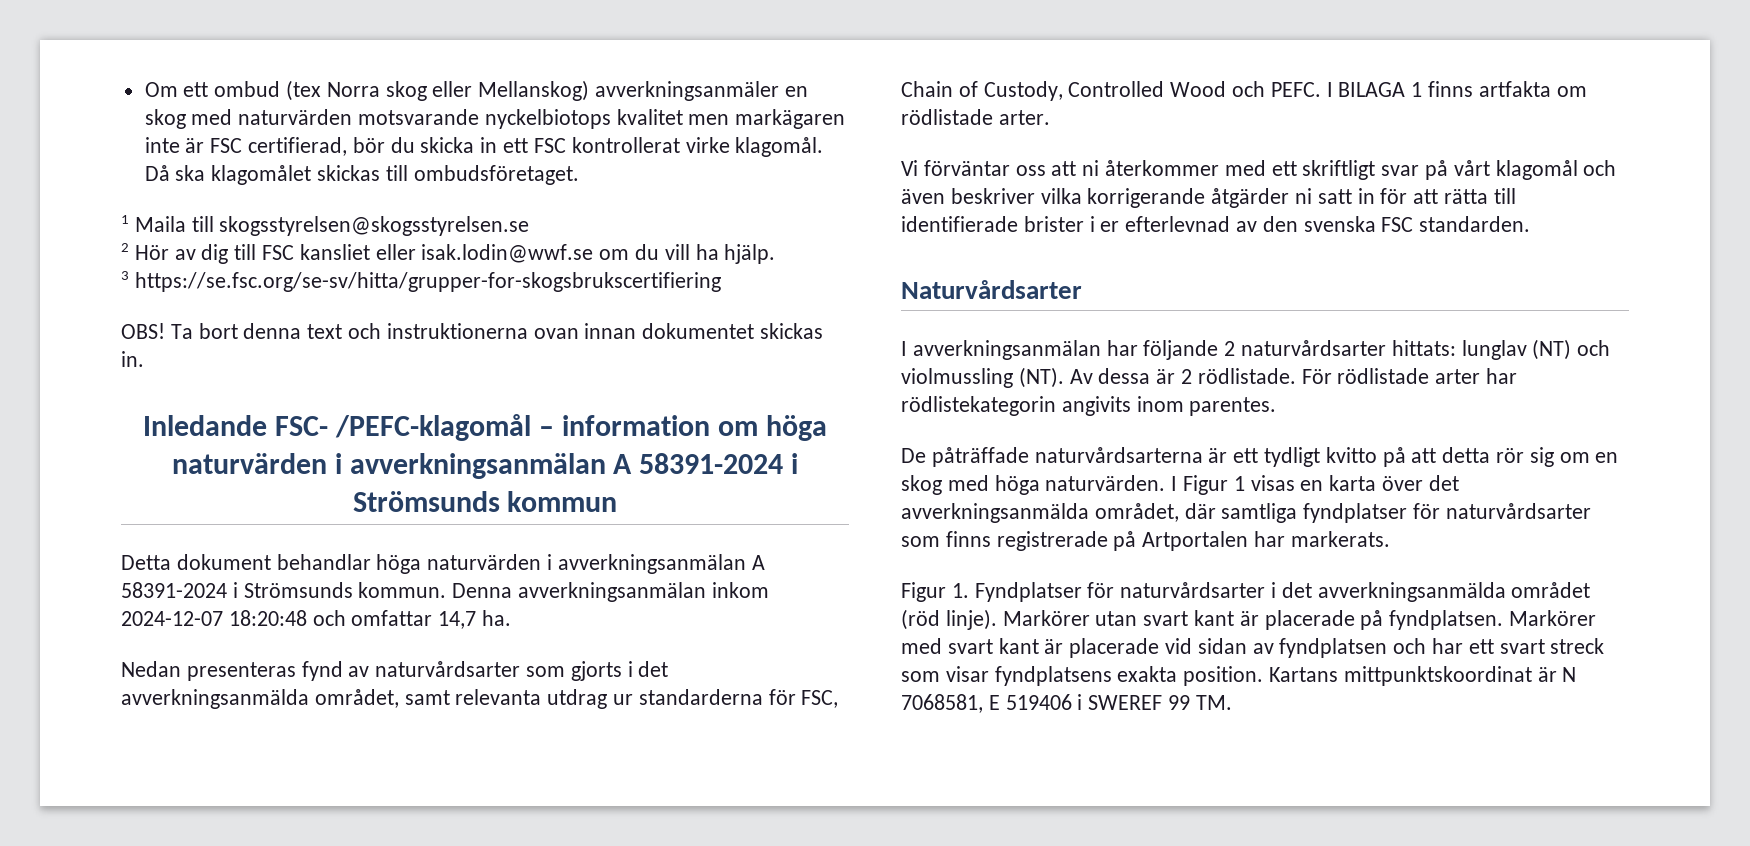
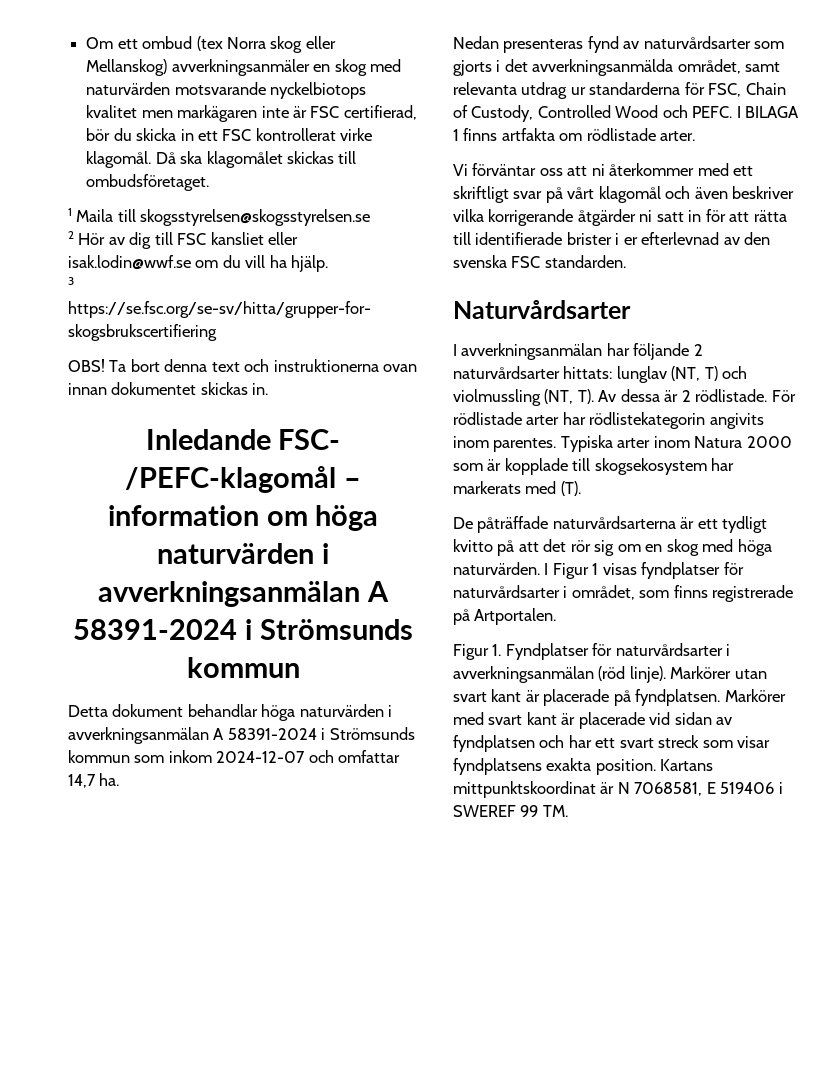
- Detta dokument behandlar höga naturvärden i avverkningsanmälan A 58391-2024 i Strömsunds kommun. Denna avverkningsanmälan inkom 2024-12-07 18:20:48 och omfattar 14,7 ha.
+ Detta dokument behandlar höga naturvärden i avverkningsanmälan A 58391-2024 i Strömsunds kommun som inkom 2024-12-07 och omfattar 14,7 ha.
- I avverkningsanmälan har följande 2 naturvårdsarter hittats: lunglav (NT) och violmussling (NT). Av dessa är 2 rödlistade.
+ I avverkningsanmälan har följande 2 naturvårdsarter hittats: lunglav (NT, T) och violmussling (NT, T). Av dessa är 2 rödlistade.
+ Typiska arter inom Natura 2000 som är kopplade till skogsekosystem har markerats med (T).
- De påträffade naturvårdsarterna är ett tydligt kvitto på att detta rör sig om en skog med höga naturvärden.
+ De påträffade naturvårdsarterna är ett tydligt kvitto på att det rör sig om en skog med höga naturvärden.
- I Figur 1 visas en karta över det avverkningsanmälda området, där samtliga fyndplatser för naturvårdsarter som finns registrerade på Artportalen har markerats.
+ I Figur 1 visas fyndplatser för naturvårdsarter i området, som finns registrerade på Artportalen.
- Figur 1. Fyndplatser för naturvårdsarter i det avverkningsanmälda området (röd linje).
+ Figur 1. Fyndplatser för naturvårdsarter i avverkningsanmälan (röd linje).

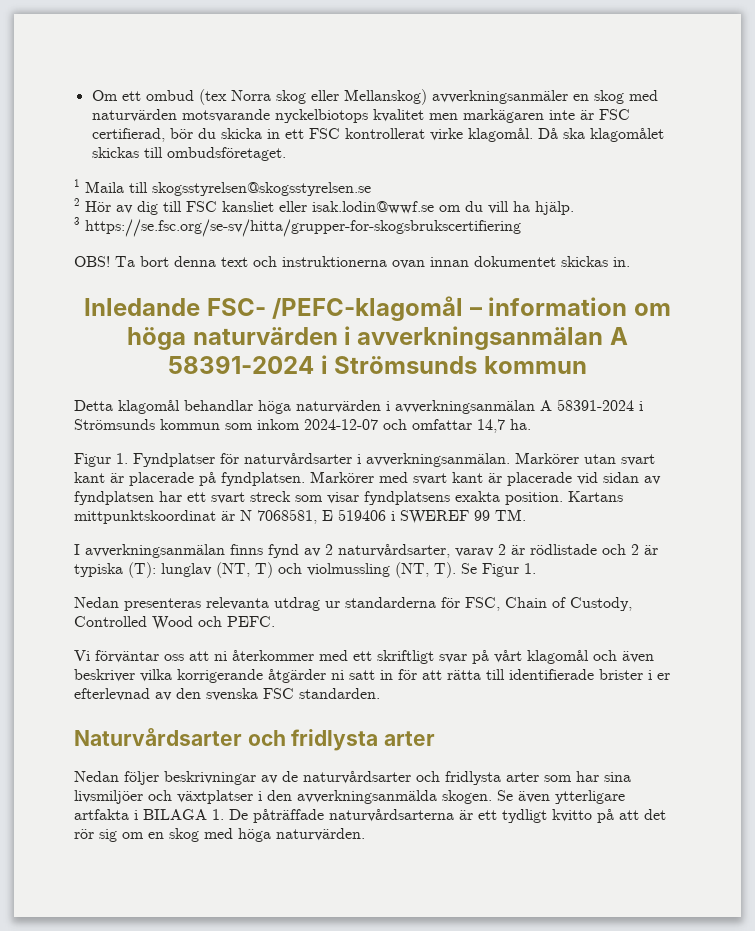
- Detta dokument behandlar höga naturvärden i avverkningsanmälan A 58391-2024 i Strömsunds kommun som inkom 2024-12-07 och omfattar 14,7 ha.
+ Detta klagomål behandlar höga naturvärden i avverkningsanmälan A 58391-2024 i Strömsunds kommun som inkom 2024-12-07 och omfattar 14,7 ha.
- Nedan presenteras fynd av naturvårdsarter som gjorts i det avverkningsanmälda området, samt relevanta utdrag ur standarderna för FSC, Chain of Custody, Controlled Wood och PEFC. I BILAGA 1 finns artfakta om rödlistade arter.
+ Figur 1. Fyndplatser för naturvårdsarter i avverkningsanmälan. Markörer utan svart kant är placerade på fyndplatsen. Markörer med svart kant är placerade vid sidan av fyndplatsen har ett svart streck som visar fyndplatsens exakta position. Kartans mittpunktskoordinat är N 7068581, E 519406 i SWEREF 99 TM.
+ I avverkningsanmälan finns fynd av 2 naturvårdsarter, varav 2 är rödlistade och 2 är typiska (T): lunglav (NT, T) och violmussling (NT, T). Se Figur 1.
+ Nedan presenteras relevanta utdrag ur standarderna för FSC, Chain of Custody, Controlled Wood och PEFC.
- Naturvårdsarter
- I avverkningsanmälan har följande 2 naturvårdsarter hittats: lunglav (NT, T) och violmussling (NT, T). Av dessa är 2 rödlistade. För rödlistade arter har rödlistekategorin angivits inom parentes. Typiska arter inom Natura 2000 som är kopplade till skogsekosystem har markerats med (T).
- De påträffade naturvårdsarterna är ett tydligt kvitto på att det rör sig om en skog med höga naturvärden. I Figur 1 visas fyndplatser för naturvårdsarter i området, som finns registrerade på Artportalen.
- Figur 1. Fyndplatser för naturvårdsarter i avverkningsanmälan (röd linje). Markörer utan svart kant är placerade på fyndplatsen. Markörer med svart kant är placerade vid sidan av fyndplatsen och har ett svart streck som visar fyndplatsens exakta position. Kartans mittpunktskoordinat är N 7068581, E 519406 i SWEREF 99 TM.
+ Naturvårdsarter och fridlysta arter
+ Nedan följer beskrivningar av de naturvårdsarter och fridlysta arter som har sina livsmiljöer och växtplatser i den avverkningsanmälda skogen. Se även ytterligare artfakta i BILAGA 1. De påträffade naturvårdsarterna är ett tydligt kvitto på att det rör sig om en skog med höga naturvärden.

